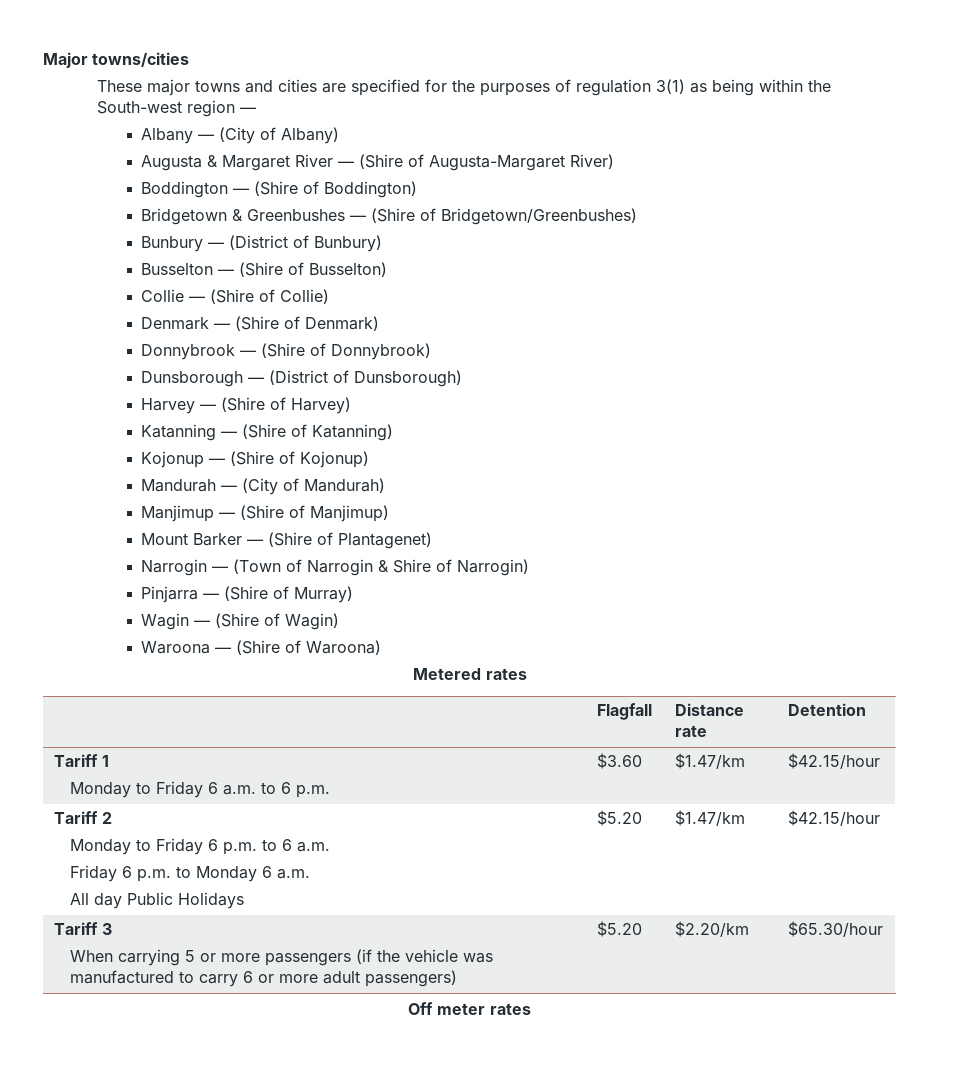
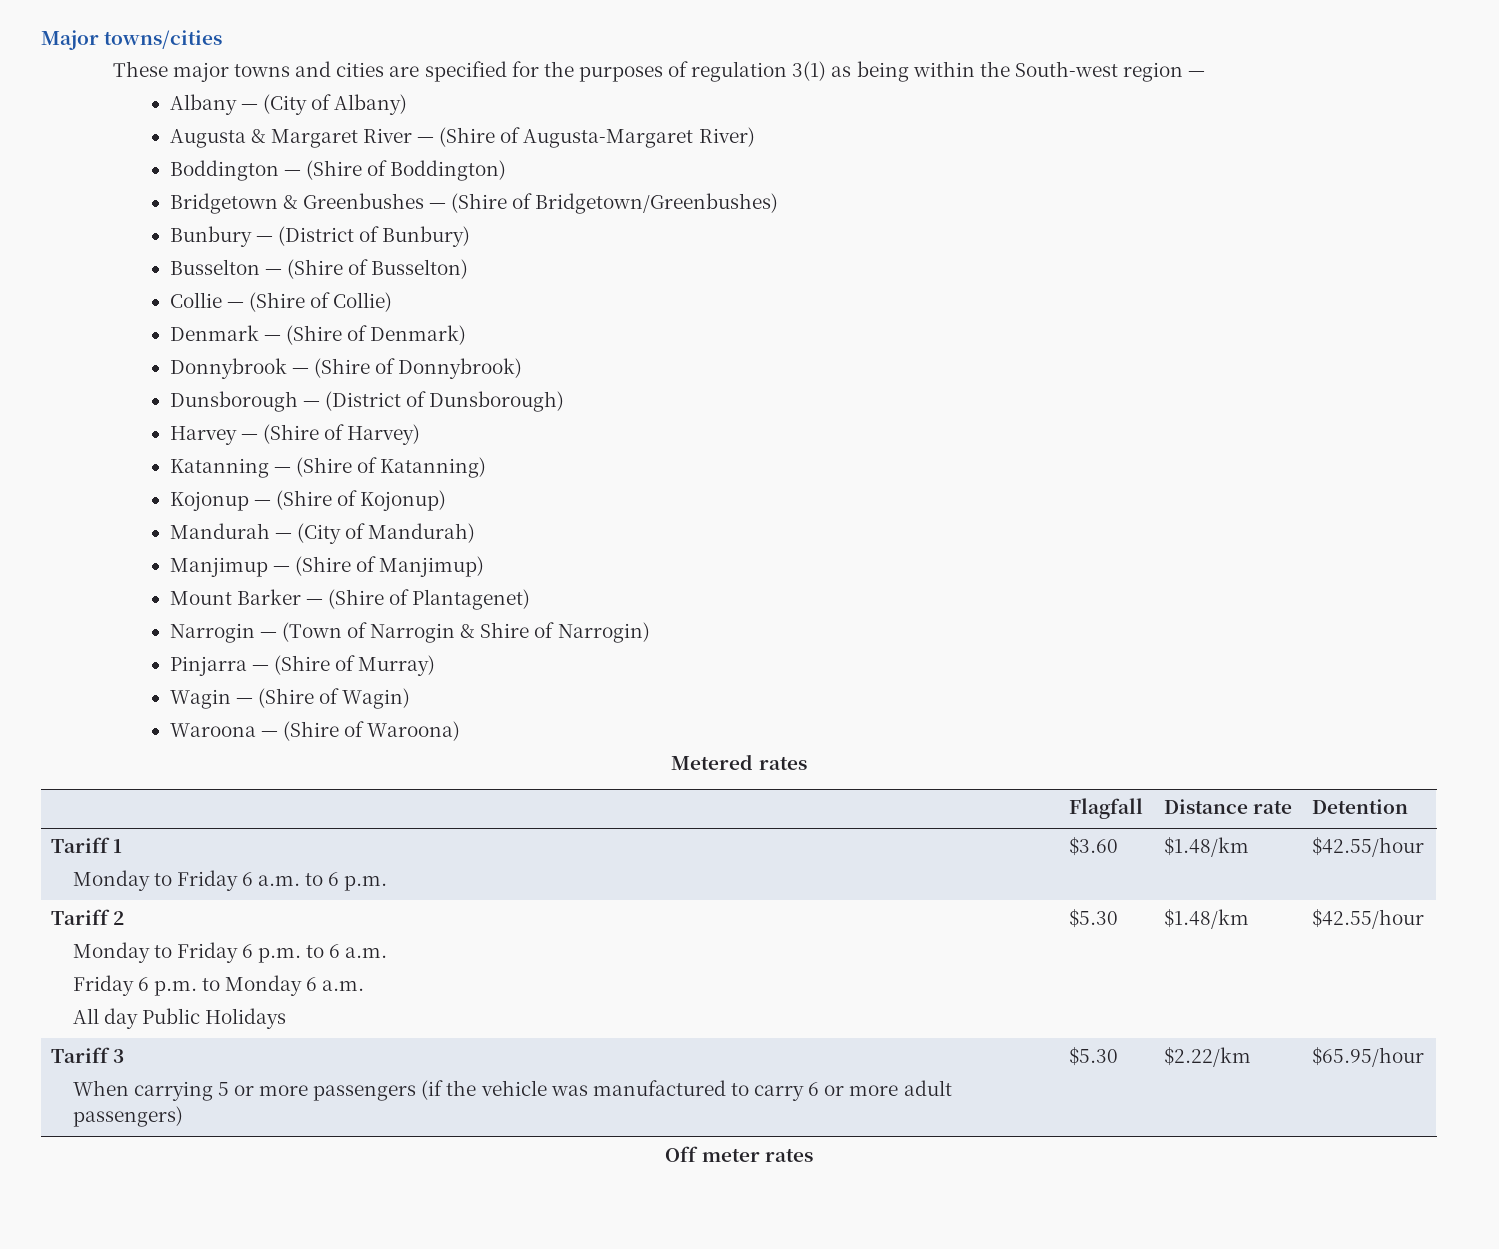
  Tariff 1
- Monday to Friday 6 a.m. to 6 p.m. | $3.60 | $1.47/km | $42.15/hour
+ Monday to Friday 6 a.m. to 6 p.m. | $3.60 | $1.48/km | $42.55/hour
  Tariff 2
  Monday to Friday 6 p.m. to 6 a.m.
  Friday 6 p.m. to Monday 6 a.m.
- All day Public Holidays | $5.20 | $1.47/km | $42.15/hour
+ All day Public Holidays | $5.30 | $1.48/km | $42.55/hour
  Tariff 3
- When carrying 5 or more passengers (if the vehicle was manufactured to carry 6 or more adult passengers) | $5.20 | $2.20/km | $65.30/hour
+ When carrying 5 or more passengers (if the vehicle was manufactured to carry 6 or more adult passengers) | $5.30 | $2.22/km | $65.95/hour

